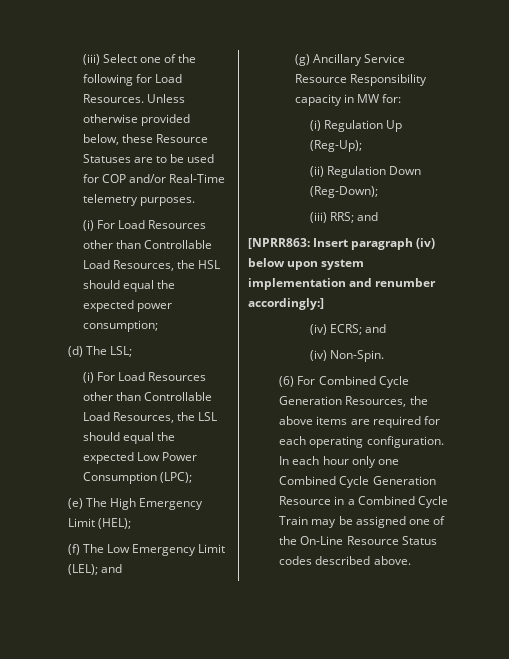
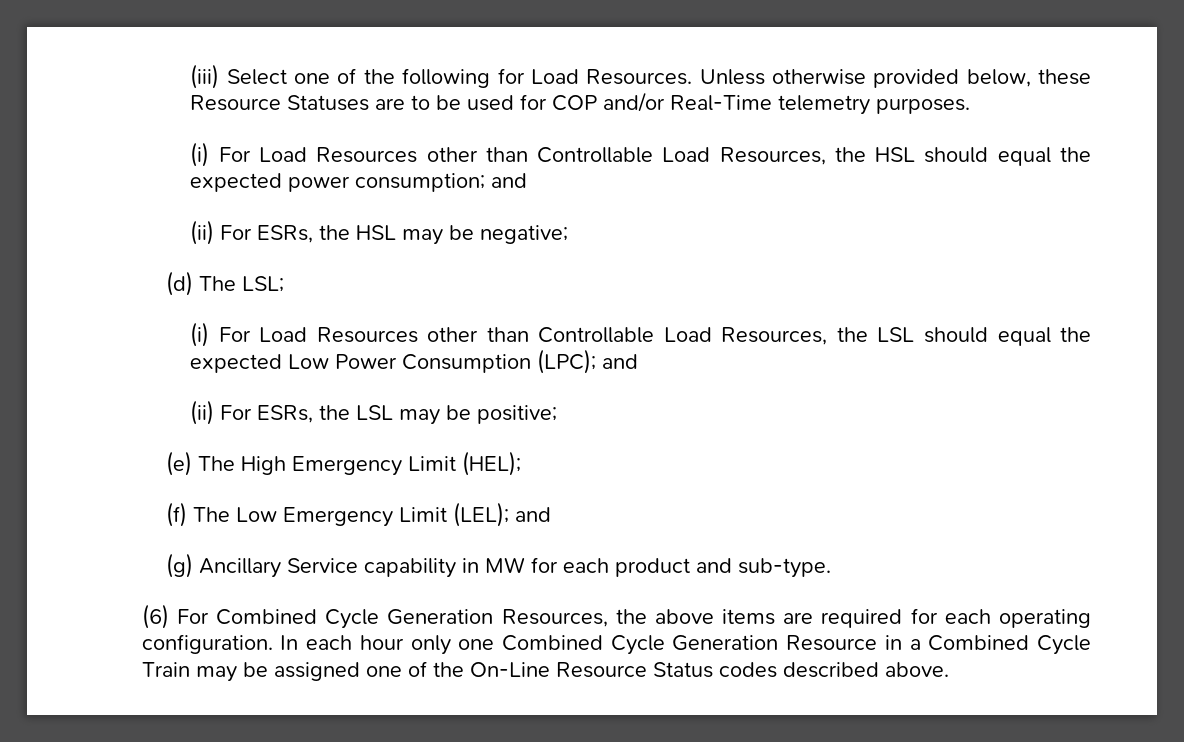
- (i) For Load Resources other than Controllable Load Resources, the HSL should equal the expected power consumption;
+ (i) For Load Resources other than Controllable Load Resources, the HSL should equal the expected power consumption; and
+ (ii) For ESRs, the HSL may be negative;
- (i) For Load Resources other than Controllable Load Resources, the LSL should equal the expected Low Power Consumption (LPC);
+ (i) For Load Resources other than Controllable Load Resources, the LSL should equal the expected Low Power Consumption (LPC); and
+ (ii) For ESRs, the LSL may be positive;
- (g) Ancillary Service Resource Responsibility capacity in MW for:
- (i) Regulation Up (Reg-Up);
- (ii) Regulation Down (Reg-Down);
- (iii) RRS; and
- [NPRR863: Insert paragraph (iv) below upon system implementation and renumber accordingly:]
- (iv) ECRS; and
- (iv) Non-Spin.
+ (g) Ancillary Service capability in MW for each product and sub-type.

